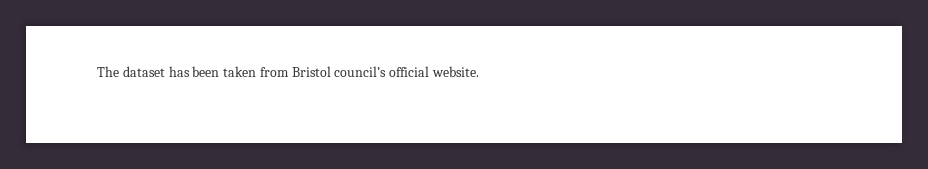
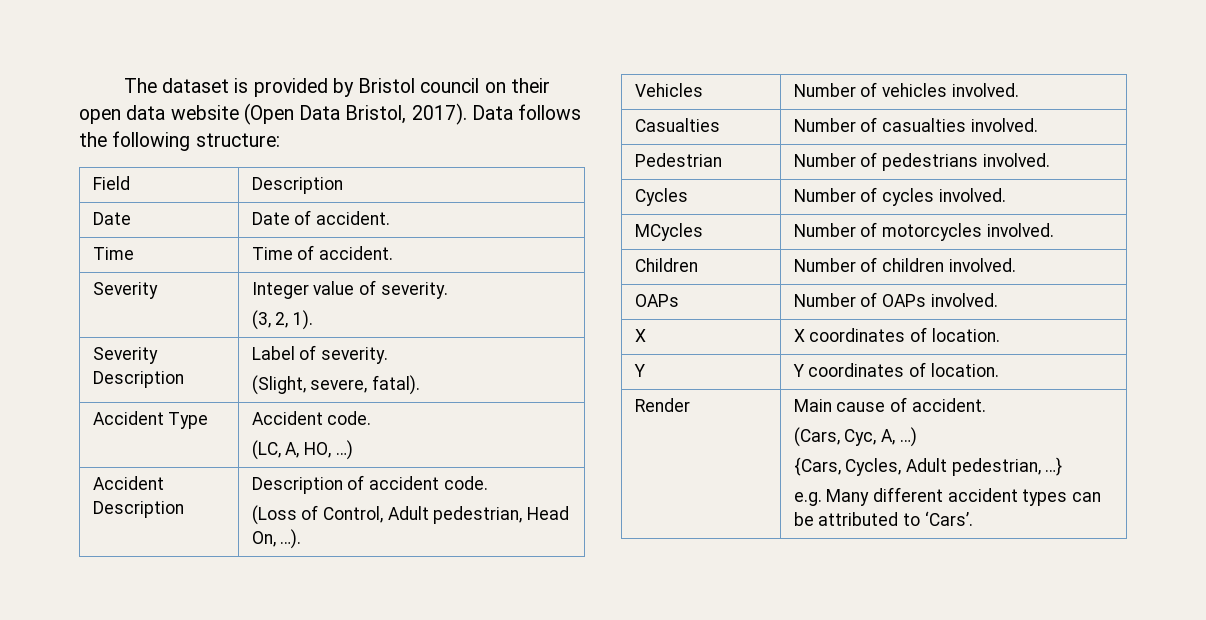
- The dataset has been taken from Bristol council’s official website.
+ The dataset is provided by Bristol council on their open data website (Open Data Bristol, 2017). Data follows the following structure:
+ Field | Description
+ Date | Date of accident.
+ Time | Time of accident.
+ Severity | Integer value of severity.
+ (3, 2, 1).
+ Severity Description | Label of severity.
+ (Slight, severe, fatal).
+ Accident Type | Accident code.
+ (LC, A, HO, …)
+ Accident Description | Description of accident code.
+ (Loss of Control, Adult pedestrian, Head On, …).
+ Vehicles | Number of vehicles involved.
+ Casualties | Number of casualties involved.
+ Pedestrian | Number of pedestrians involved.
+ Cycles | Number of cycles involved.
+ MCycles | Number of motorcycles involved.
+ Children | Number of children involved.
+ OAPs | Number of OAPs involved.
+ X | X coordinates of location.
+ Y | Y coordinates of location.
+ Render | Main cause of accident.
+ (Cars, Cyc, A, …)
+ {Cars, Cycles, Adult pedestrian, …}
+ e.g. Many different accident types can be attributed to ‘Cars’.

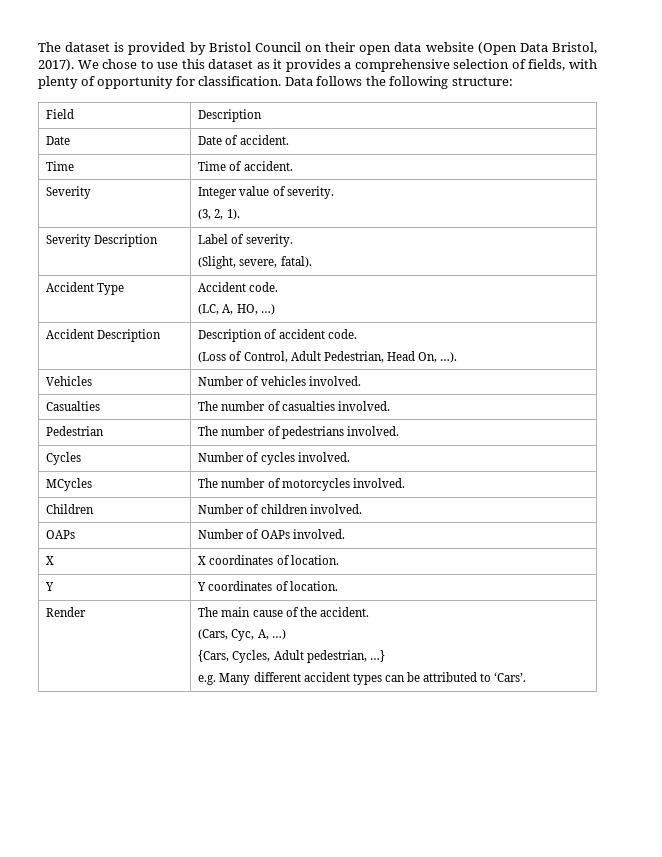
- The dataset is provided by Bristol council on their open data website (Open Data Bristol, 2017).
+ The dataset is provided by Bristol Council on their open data website (Open Data Bristol, 2017).
+ We chose to use this dataset as it provides a comprehensive selection of fields, with plenty of opportunity for classification.
  Accident Description | Description of accident code.
- (Loss of Control, Adult pedestrian, Head On, …).
+ (Loss of Control, Adult Pedestrian, Head On, …).
- Casualties | Number of casualties involved.
+ Casualties | The number of casualties involved.
- Pedestrian | Number of pedestrians involved.
+ Pedestrian | The number of pedestrians involved.
- MCycles | Number of motorcycles involved.
+ MCycles | The number of motorcycles involved.
- Render | Main cause of accident.
+ Render | The main cause of the accident.

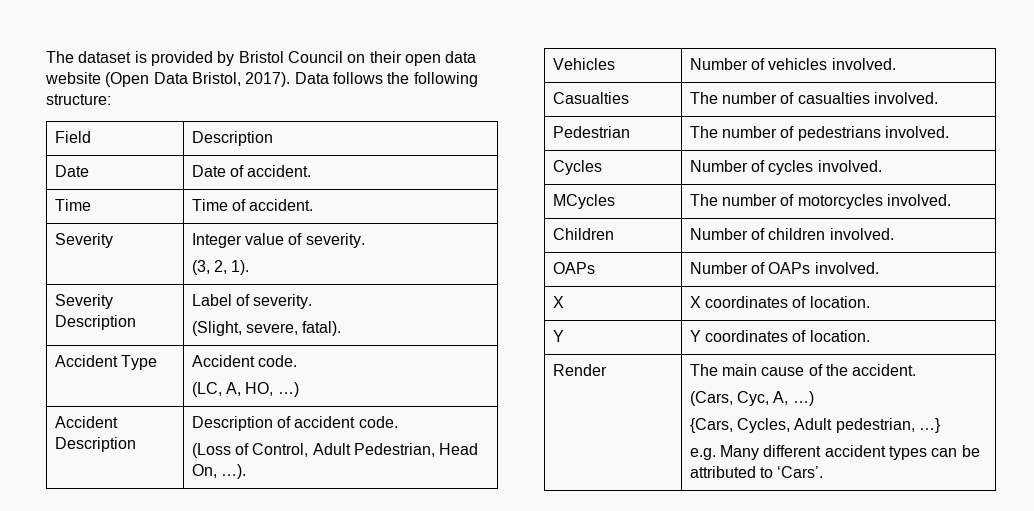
- We chose to use this dataset as it provides a comprehensive selection of fields, with plenty of opportunity for classification.

